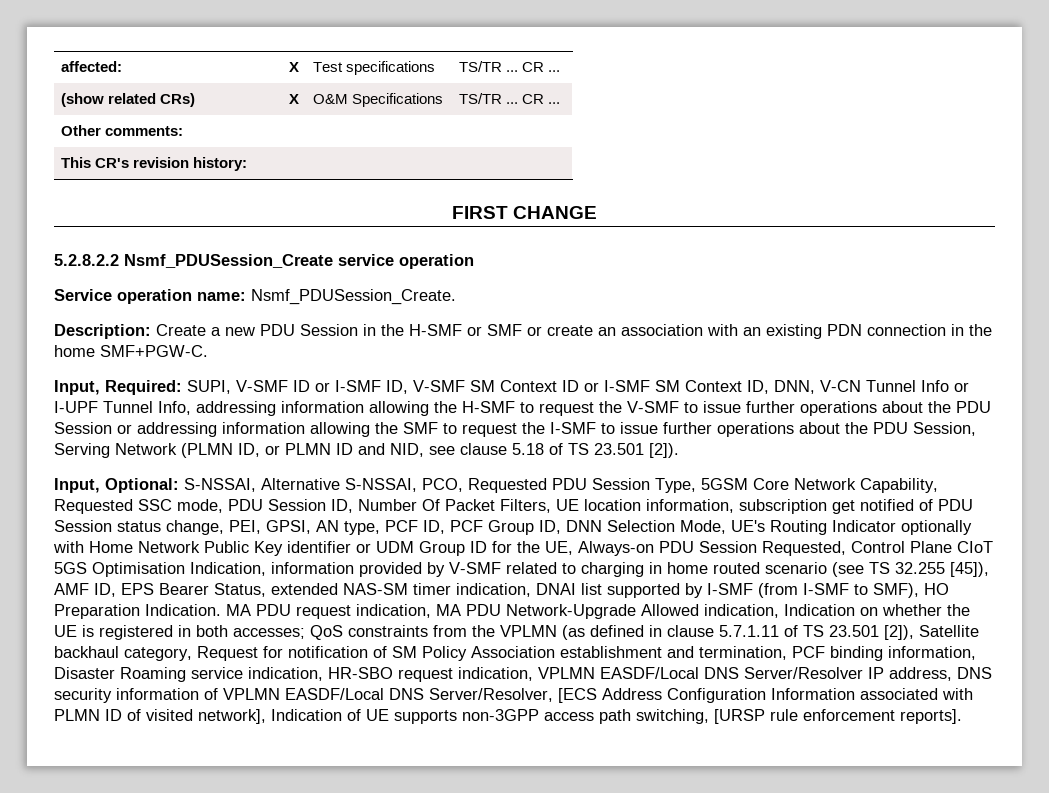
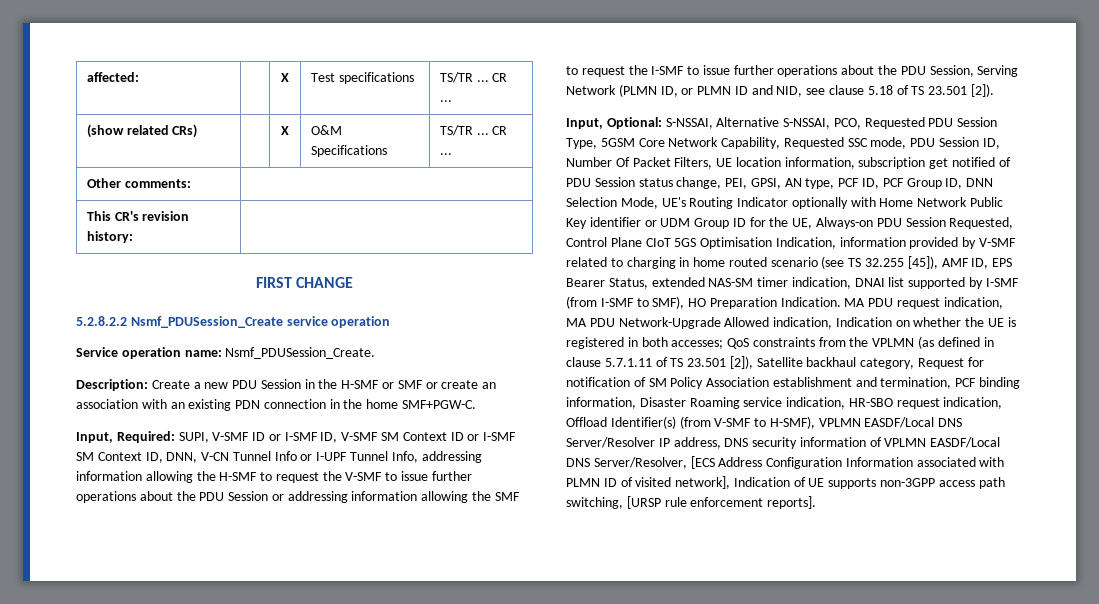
- QoS constraints from the VPLMN (as defined in clause 5.7.1.11 of TS 23.501 [2]), Satellite backhaul category, Request for notification of SM Policy Association establishment and termination, PCF binding information, Disaster Roaming service indication, HR-SBO request indication, VPLMN EASDF/Local DNS Server/Resolver IP address, DNS security information of VPLMN EASDF/Local DNS Server/Resolver, [ECS Address Configuration Information associated with PLMN ID of visited network], Indication of UE supports non-3GPP access path switching, [URSP rule enforcement reports].
+ QoS constraints from the VPLMN (as defined in clause 5.7.1.11 of TS 23.501 [2]), Satellite backhaul category, Request for notification of SM Policy Association establishment and termination, PCF binding information, Disaster Roaming service indication, HR-SBO request indication, Offload Identifier(s) (from V-SMF to H-SMF), VPLMN EASDF/Local DNS Server/Resolver IP address, DNS security information of VPLMN EASDF/Local DNS Server/Resolver, [ECS Address Configuration Information associated with PLMN ID of visited network], Indication of UE supports non-3GPP access path switching, [URSP rule enforcement reports].

